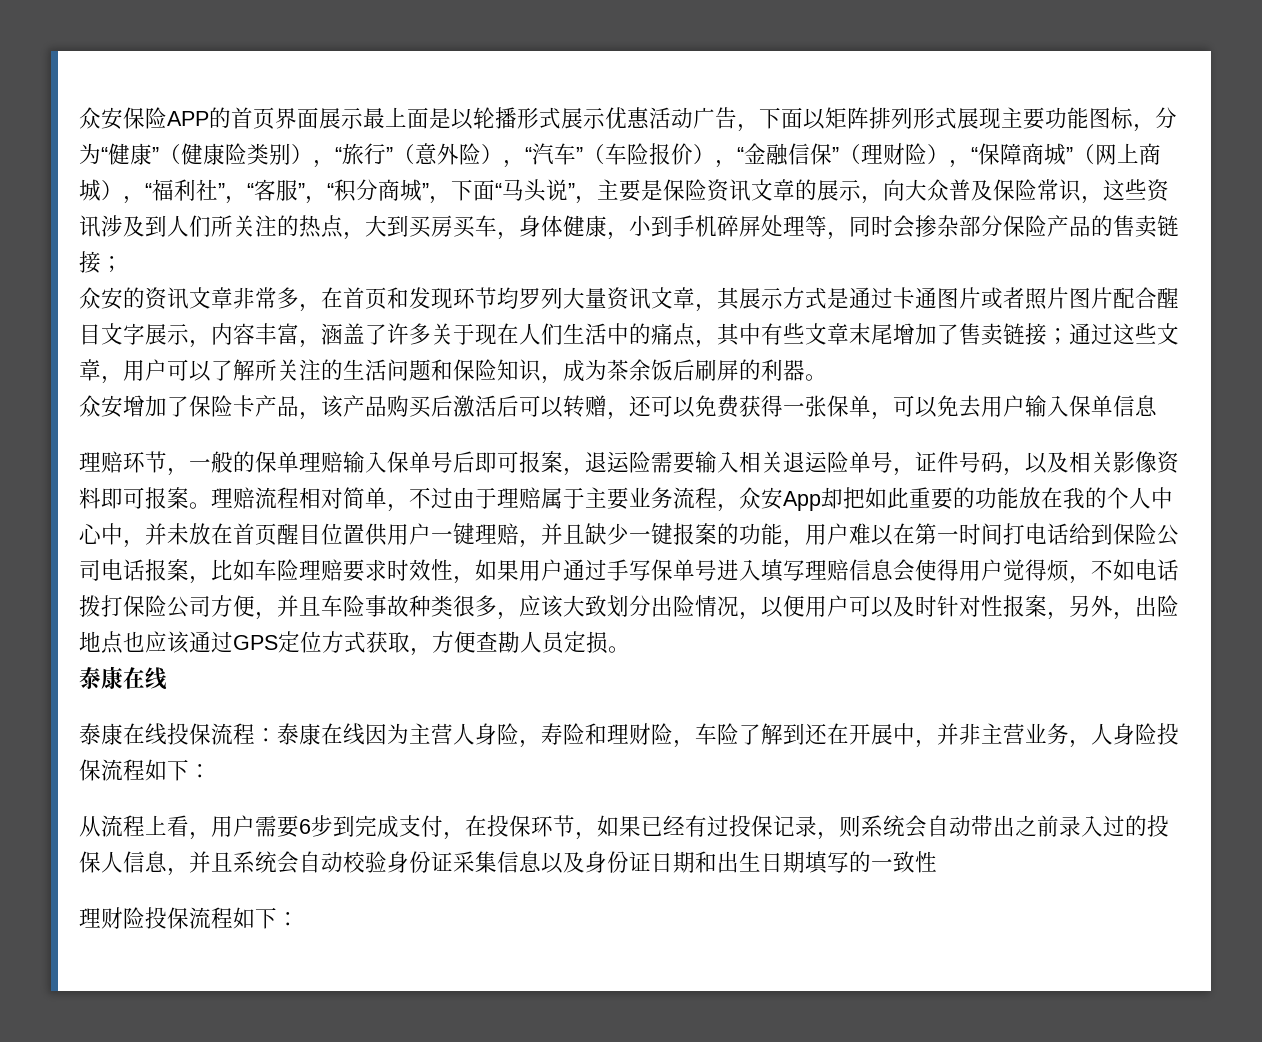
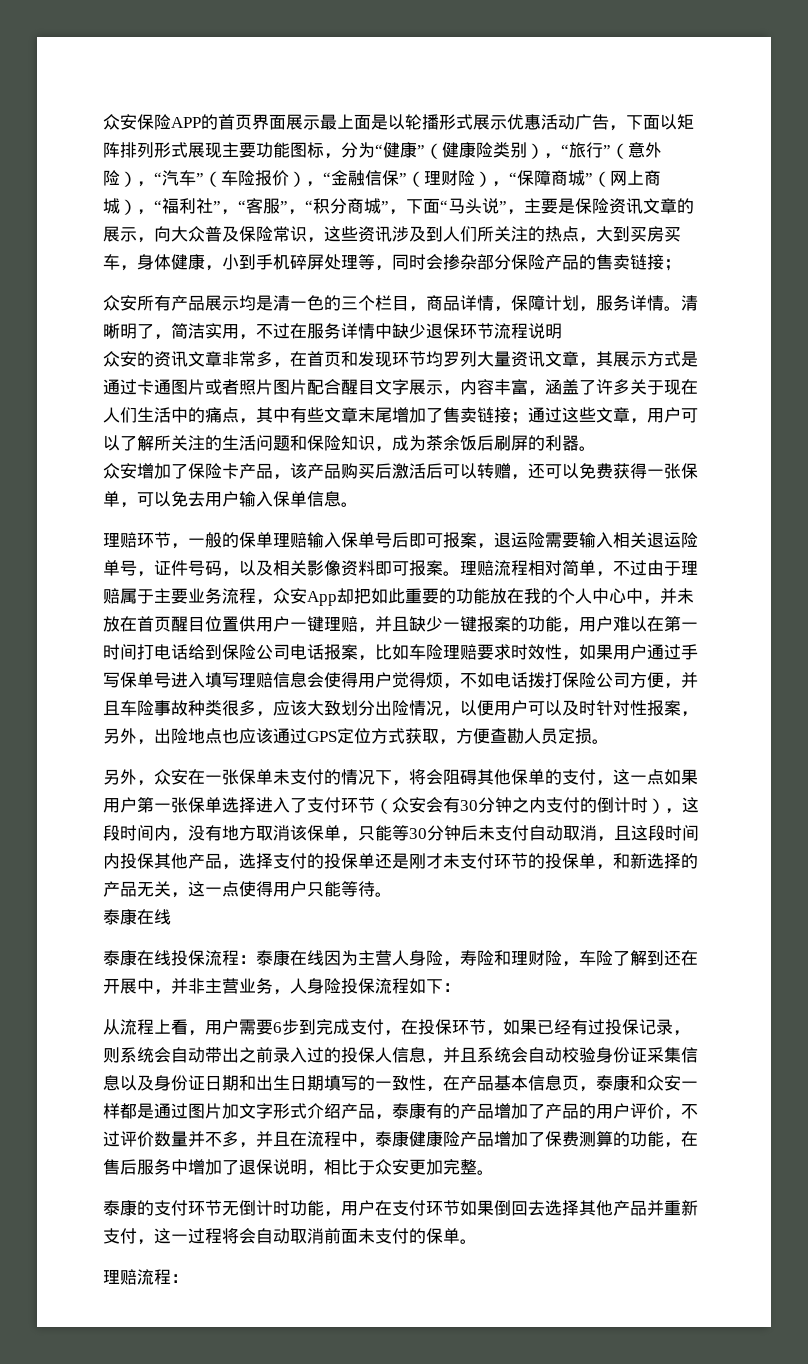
+ 众安所有产品展示均是清一色的三个栏目，商品详情，保障计划，服务详情。清晰明了，简洁实用，不过在服务详情中缺少退保环节流程说明
- 众安增加了保险卡产品，该产品购买后激活后可以转赠，还可以免费获得一张保单，可以免去用户输入保单信息
+ 众安增加了保险卡产品，该产品购买后激活后可以转赠，还可以免费获得一张保单，可以免去用户输入保单信息。
+ 另外，众安在一张保单未支付的情况下，将会阻碍其他保单的支付，这一点如果用户第一张保单选择进入了支付环节（众安会有30分钟之内支付的倒计时），这段时间内，没有地方取消该保单，只能等30分钟后未支付自动取消，且这段时间内投保其他产品，选择支付的投保单还是刚才未支付环节的投保单，和新选择的产品无关，这一点使得用户只能等待。
- 从流程上看，用户需要6步到完成支付，在投保环节，如果已经有过投保记录，则系统会自动带出之前录入过的投保人信息，并且系统会自动校验身份证采集信息以及身份证日期和出生日期填写的一致性
- 理财险投保流程如下：
+ 从流程上看，用户需要6步到完成支付，在投保环节，如果已经有过投保记录，则系统会自动带出之前录入过的投保人信息，并且系统会自动校验身份证采集信息以及身份证日期和出生日期填写的一致性，在产品基本信息页，泰康和众安一样都是通过图片加文字形式介绍产品，泰康有的产品增加了产品的用户评价，不过评价数量并不多，并且在流程中，泰康健康险产品增加了保费测算的功能，在售后服务中增加了退保说明，相比于众安更加完整。
+ 泰康的支付环节无倒计时功能，用户在支付环节如果倒回去选择其他产品并重新支付，这一过程将会自动取消前面未支付的保单。
+ 理赔流程：

